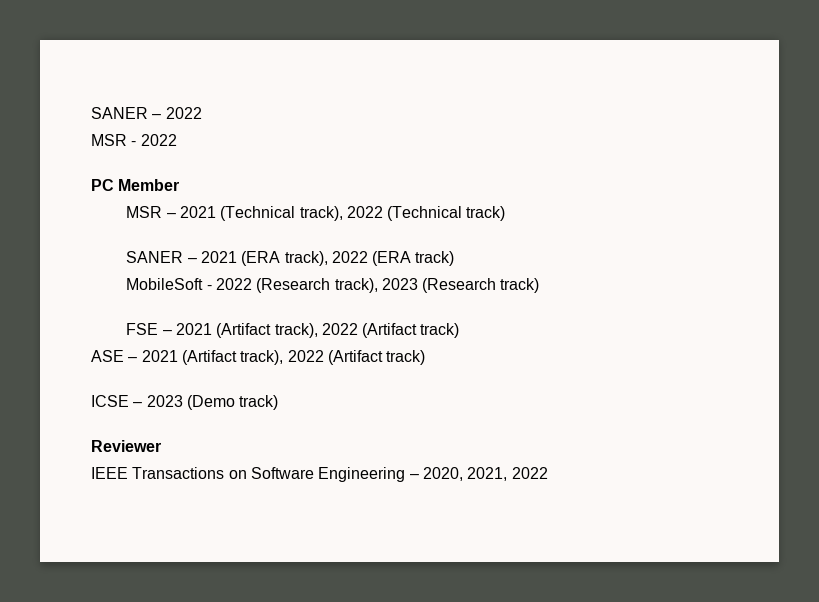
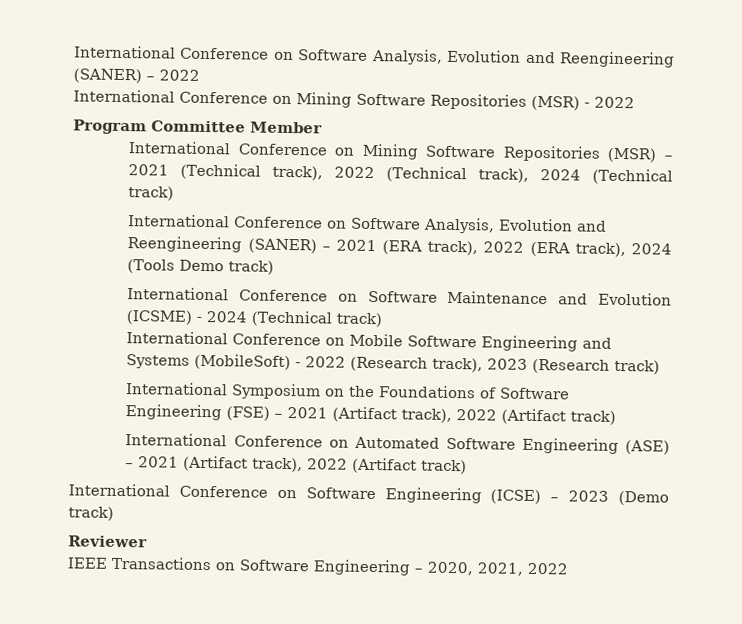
- SANER – 2022
- MSR - 2022
- PC Member
+ International Conference on Software Analysis, Evolution and Reengineering (SANER) – 2022
+ International Conference on Mining Software Repositories (MSR) - 2022
+ Program Committee Member
- MSR – 2021 (Technical track), 2022 (Technical track)
- SANER – 2021 (ERA track), 2022 (ERA track)
- MobileSoft - 2022 (Research track), 2023 (Research track)
+ International Conference on Mining Software Repositories (MSR) – 2021 (Technical track), 2022 (Technical track), 2024 (Technical track)
+ International Conference on Software Analysis, Evolution and Reengineering (SANER) – 2021 (ERA track), 2022 (ERA track), 2024 (Tools Demo track)
+ International Conference on Software Maintenance and Evolution (ICSME) - 2024 (Technical track)
+ International Conference on Mobile Software Engineering and Systems (MobileSoft) - 2022 (Research track), 2023 (Research track)
- FSE – 2021 (Artifact track), 2022 (Artifact track)
- ASE – 2021 (Artifact track), 2022 (Artifact track)
- ICSE – 2023 (Demo track)
+ International Symposium on the Foundations of Software Engineering (FSE) – 2021 (Artifact track), 2022 (Artifact track)
+ International Conference on Automated Software Engineering (ASE) – 2021 (Artifact track), 2022 (Artifact track)
+ International Conference on Software Engineering (ICSE) – 2023 (Demo track)

